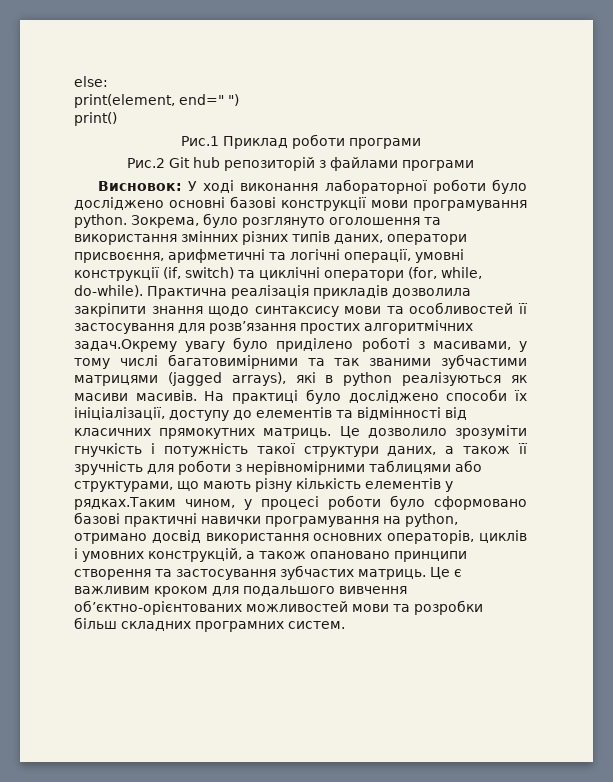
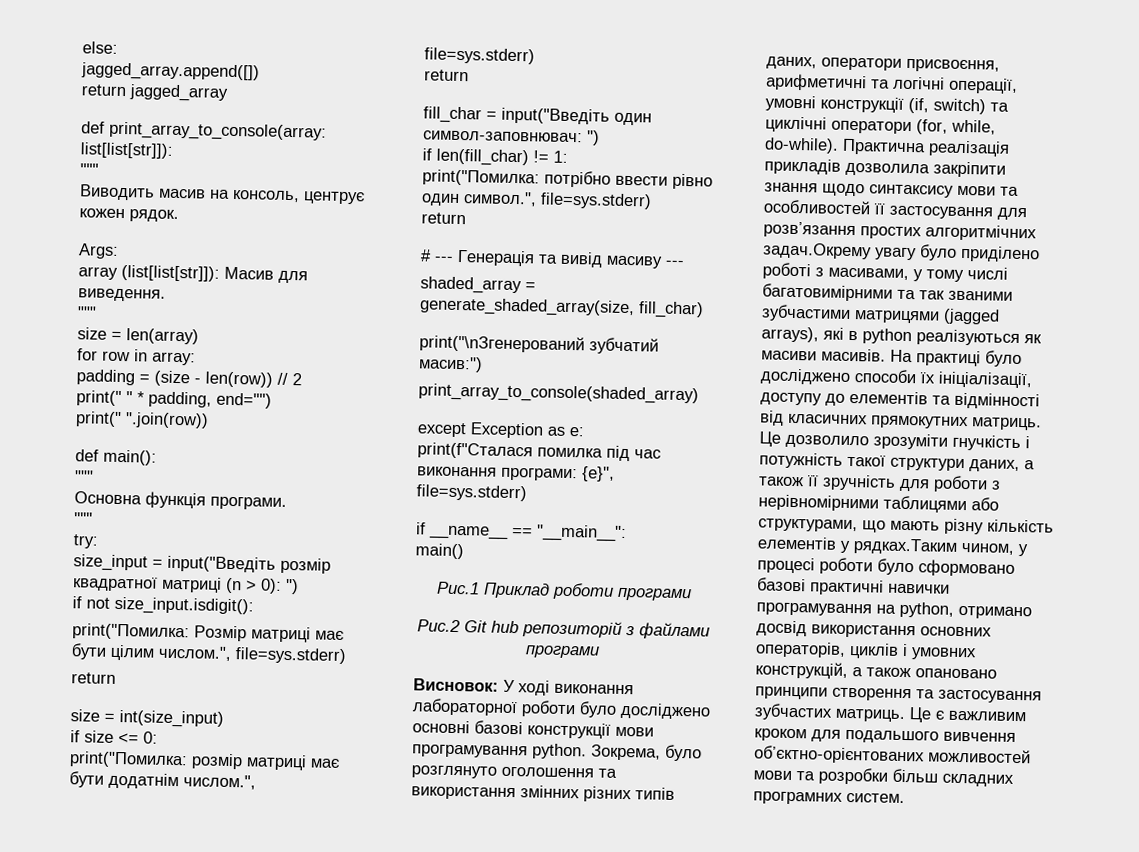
- print(element, end=" ")
- print()
+ jagged_array.append([])
+ return jagged_array
+ def print_array_to_console(array: list[list[str]]):
+ """
+ Виводить масив на консоль, центрує кожен рядок.
+ Args:
+ array (list[list[str]]): Масив для виведення.
+ """
+ size = len(array)
+ for row in array:
+ padding = (size - len(row)) // 2
+ print(" " * padding, end="")
+ print(" ".join(row))
+ def main():
+ """
+ Основна функція програми.
+ """
+ try:
+ size_input = input("Введіть розмір квадратної матриці (n > 0): ")
+ if not size_input.isdigit():
+ print("Помилка: Розмір матриці має бути цілим числом.", file=sys.stderr)
+ return
+ size = int(size_input)
+ if size <= 0:
+ print("Помилка: розмір матриці має бути додатнім числом.", file=sys.stderr)
+ return
+ fill_char = input("Введіть один символ-заповнювач: ")
+ if len(fill_char) != 1:
+ print("Помилка: потрібно ввести рівно один символ.", file=sys.stderr)
+ return
+ # --- Генерація та вивід масиву ---
+ shaded_array = generate_shaded_array(size, fill_char)
+ print("\nЗгенерований зубчатий масив:")
+ print_array_to_console(shaded_array)
+ except Exception as e:
+ print(f"Сталася помилка під час виконання програми: {e}", file=sys.stderr)
+ if __name__ == "__main__":
+ main()

